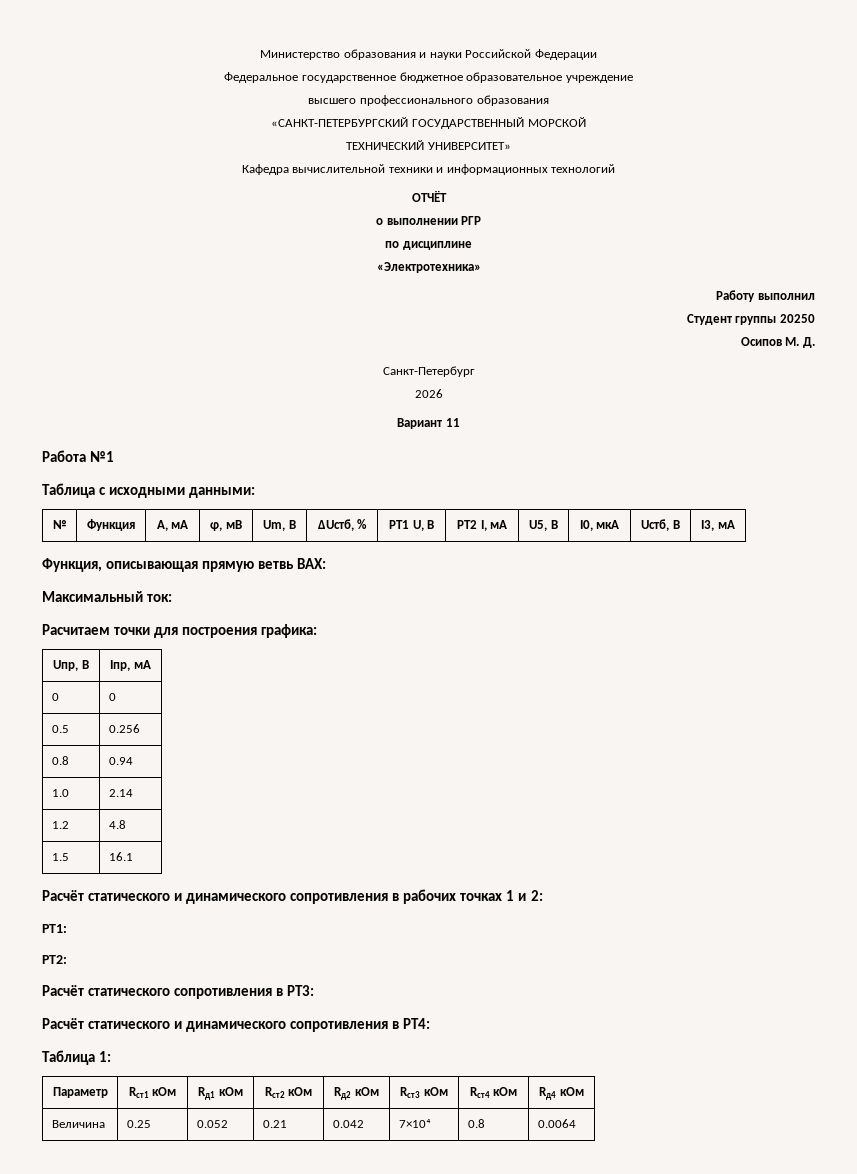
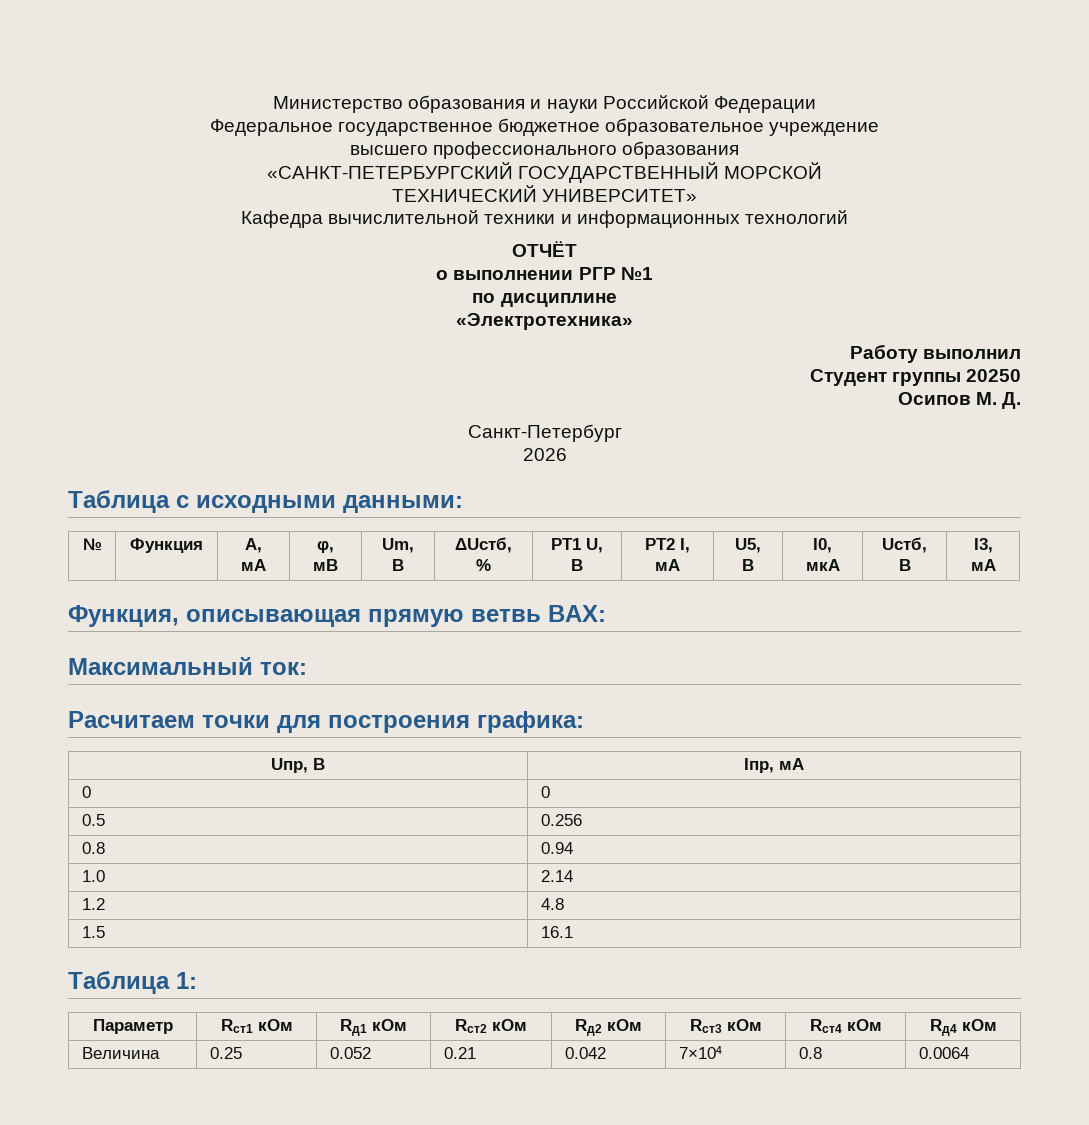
- о выполнении РГР
+ о выполнении РГР №1
- Вариант 11
- Работа №1
- Расчёт статического и динамического сопротивления в рабочих точках 1 и 2:
- РТ1:
- РТ2:
- Расчёт статического сопротивления в РТ3:
- Расчёт статического и динамического сопротивления в РТ4:

